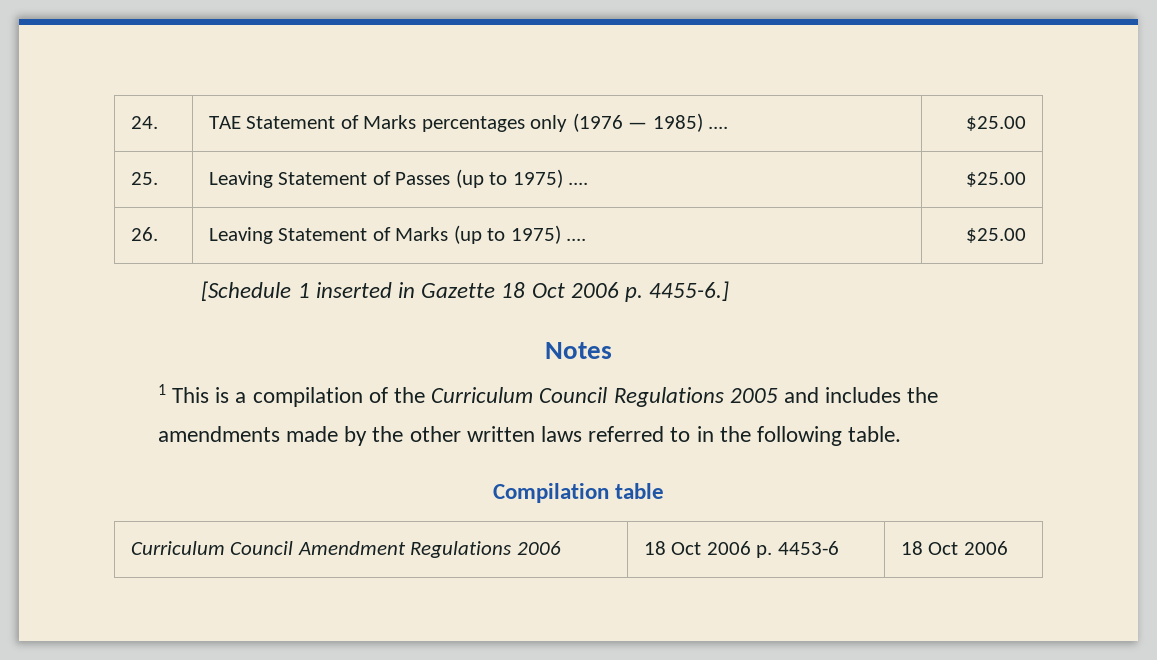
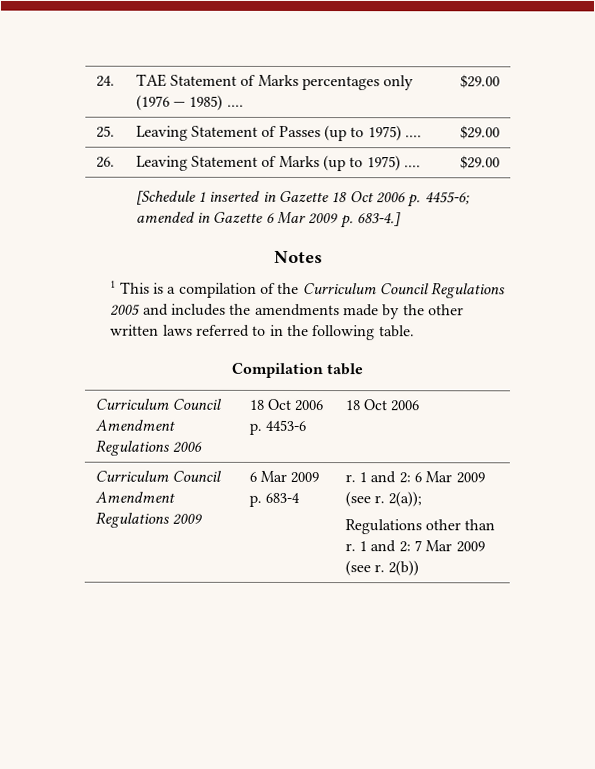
- 24. | TAE Statement of Marks percentages only (1976 — 1985) .... | $25.00
+ 24. | TAE Statement of Marks percentages only (1976 — 1985) .... | $29.00
- 25. | Leaving Statement of Passes (up to 1975) .... | $25.00
+ 25. | Leaving Statement of Passes (up to 1975) .... | $29.00
- 26. | Leaving Statement of Marks (up to 1975) .... | $25.00
+ 26. | Leaving Statement of Marks (up to 1975) .... | $29.00
- [Schedule 1 inserted in Gazette 18 Oct 2006 p. 4455-6.]
+ [Schedule 1 inserted in Gazette 18 Oct 2006 p. 4455-6; amended in Gazette 6 Mar 2009 p. 683-4.]
+ Curriculum Council Amendment Regulations 2009 | 6 Mar 2009 p. 683-4 | r. 1 and 2: 6 Mar 2009 (see r. 2(a));
+ Regulations other than r. 1 and 2: 7 Mar 2009 (see r. 2(b))

